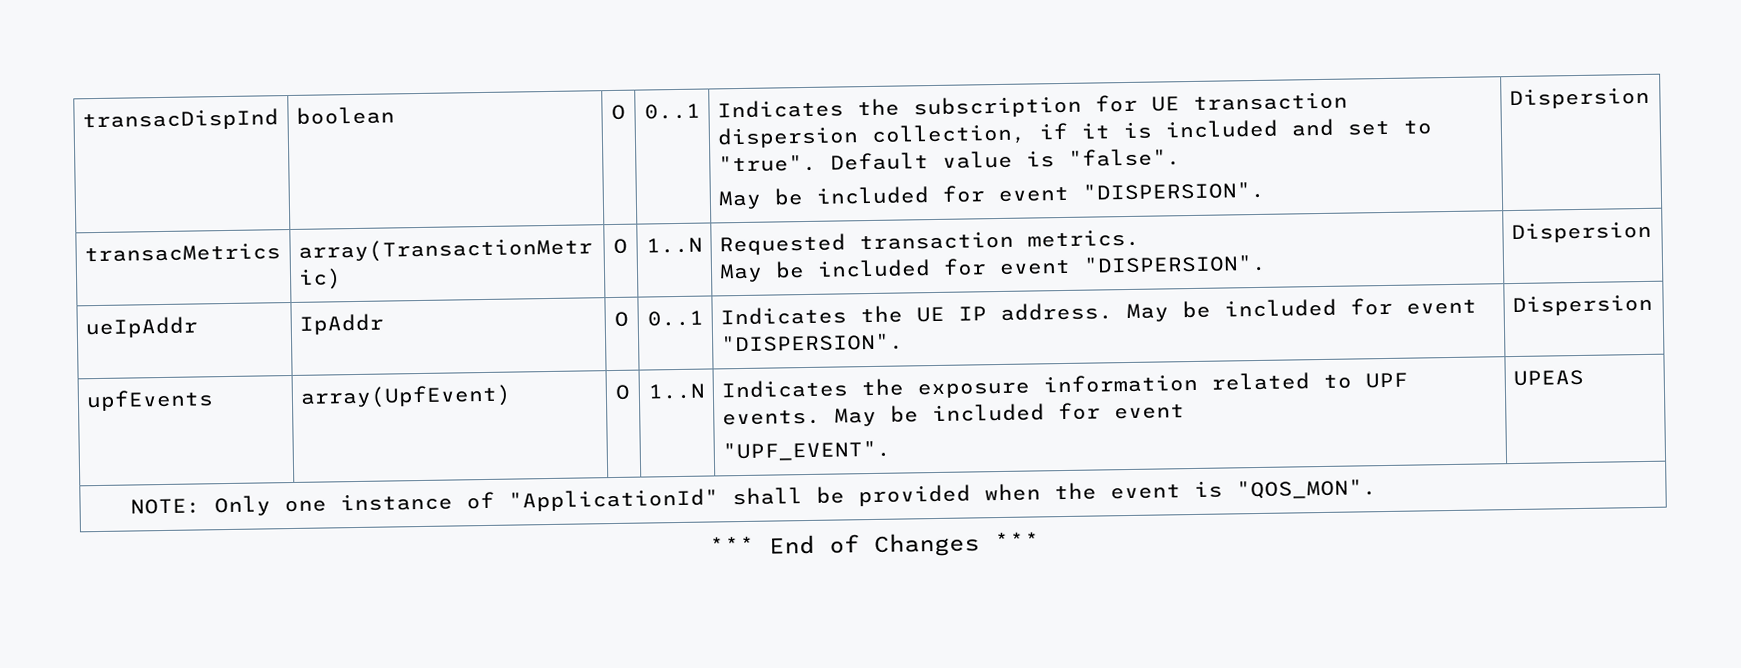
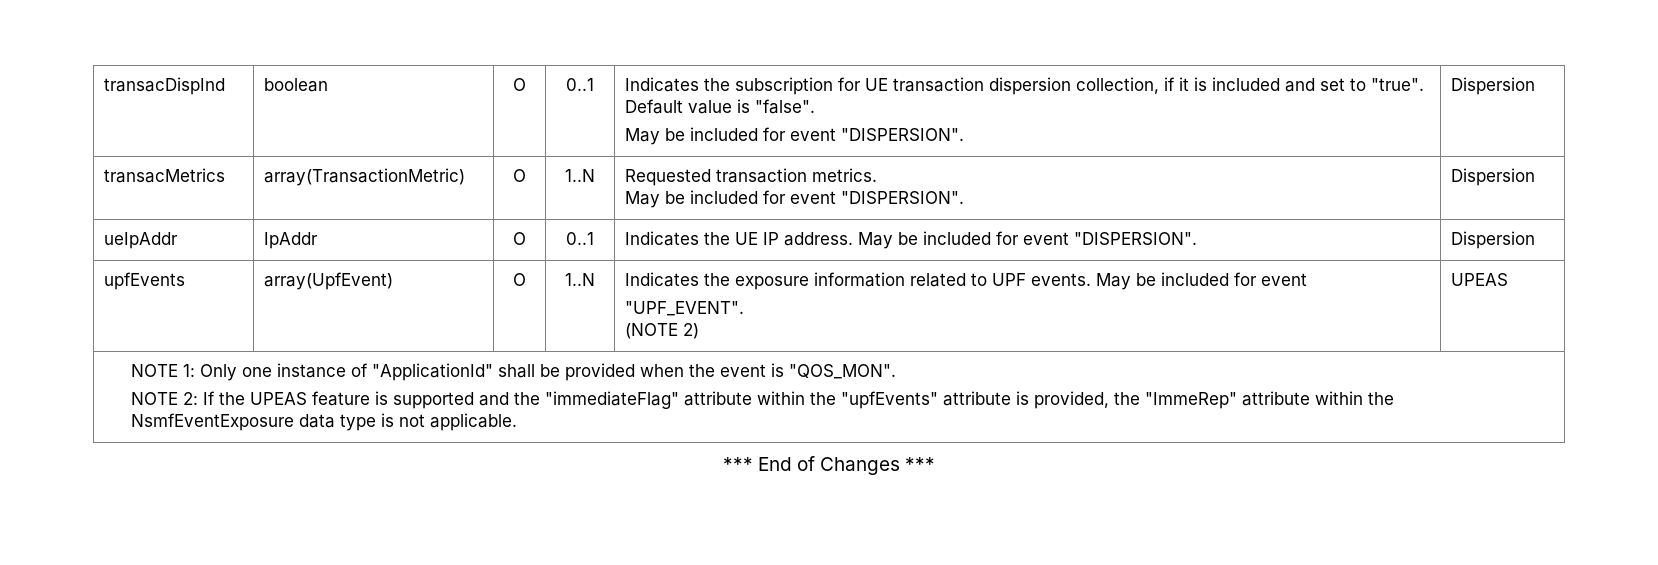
  upfEvents | array(UpfEvent) | O | 1..N | Indicates the exposure information related to UPF events. May be included for event
- "UPF_EVENT". | UPEAS
+ "UPF_EVENT".
+ (NOTE 2) | UPEAS
- NOTE: Only one instance of "ApplicationId" shall be provided when the event is "QOS_MON".
+ NOTE 1: Only one instance of "ApplicationId" shall be provided when the event is "QOS_MON".
+ NOTE 2: If the UPEAS feature is supported and the "immediateFlag" attribute within the "upfEvents" attribute is provided, the "ImmeRep" attribute within the NsmfEventExposure data type is not applicable.

